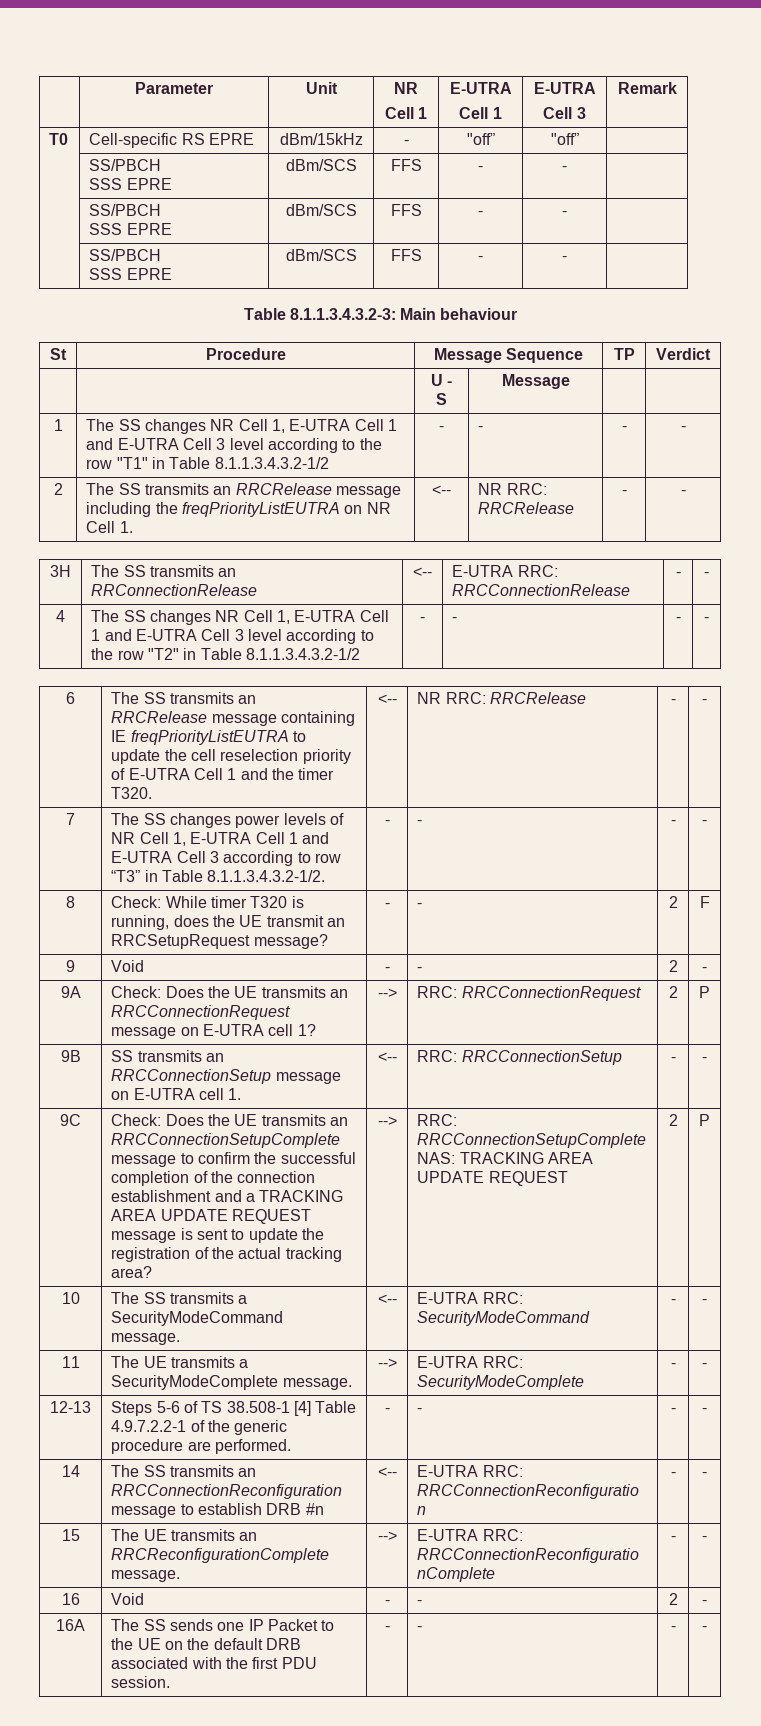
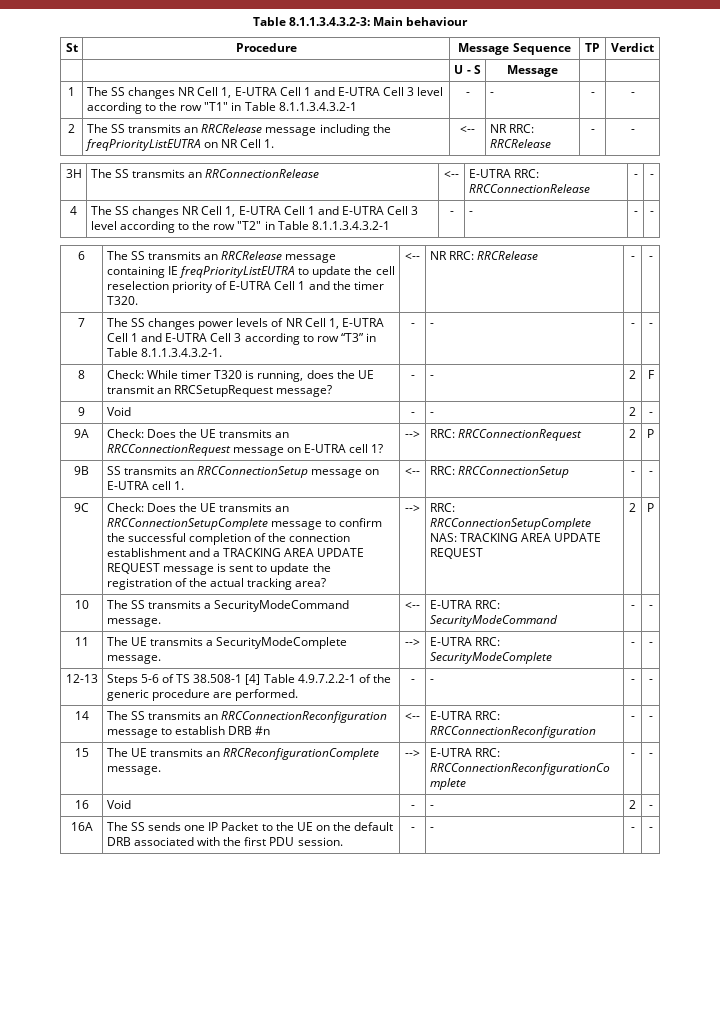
- | Parameter | Unit | NR
- Cell 1 | E-UTRA
- Cell 1 | E-UTRA
- Cell 3 | Remark
- T0 | Cell-specific RS EPRE | dBm/15kHz | - | "off” | "off” |
- | SS/PBCH
- SSS EPRE | dBm/SCS | FFS | - | - |
- | SS/PBCH
- SSS EPRE | dBm/SCS | FFS | - | - |
- | SS/PBCH
- SSS EPRE | dBm/SCS | FFS | - | - |
- 1 | The SS changes NR Cell 1, E-UTRA Cell 1 and E-UTRA Cell 3 level according to the row "T1" in Table 8.1.1.3.4.3.2-1/2 | - | - | - | -
+ 1 | The SS changes NR Cell 1, E-UTRA Cell 1 and E-UTRA Cell 3 level according to the row "T1" in Table 8.1.1.3.4.3.2-1 | - | - | - | -
- 4 | The SS changes NR Cell 1, E-UTRA Cell 1 and E-UTRA Cell 3 level according to the row "T2" in Table 8.1.1.3.4.3.2-1/2 | - | - | - | -
+ 4 | The SS changes NR Cell 1, E-UTRA Cell 1 and E-UTRA Cell 3 level according to the row "T2" in Table 8.1.1.3.4.3.2-1 | - | - | - | -
- 7 | The SS changes power levels of NR Cell 1, E-UTRA Cell 1 and E-UTRA Cell 3 according to row “T3” in Table 8.1.1.3.4.3.2-1/2. | - | - | - | -
+ 7 | The SS changes power levels of NR Cell 1, E-UTRA Cell 1 and E-UTRA Cell 3 according to row “T3” in Table 8.1.1.3.4.3.2-1. | - | - | - | -

